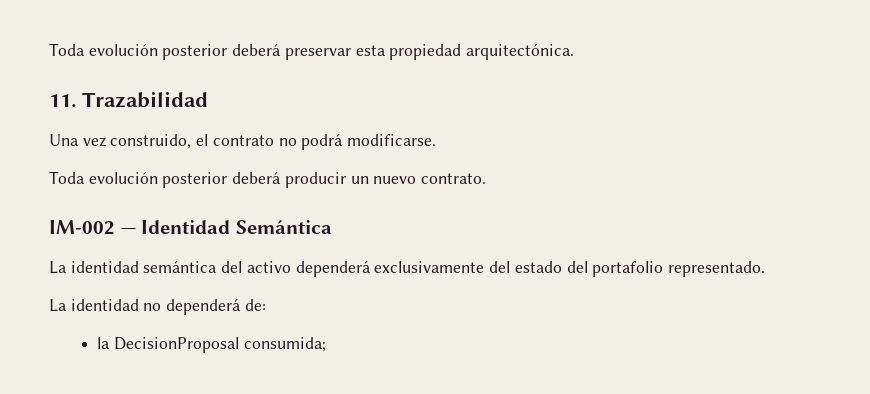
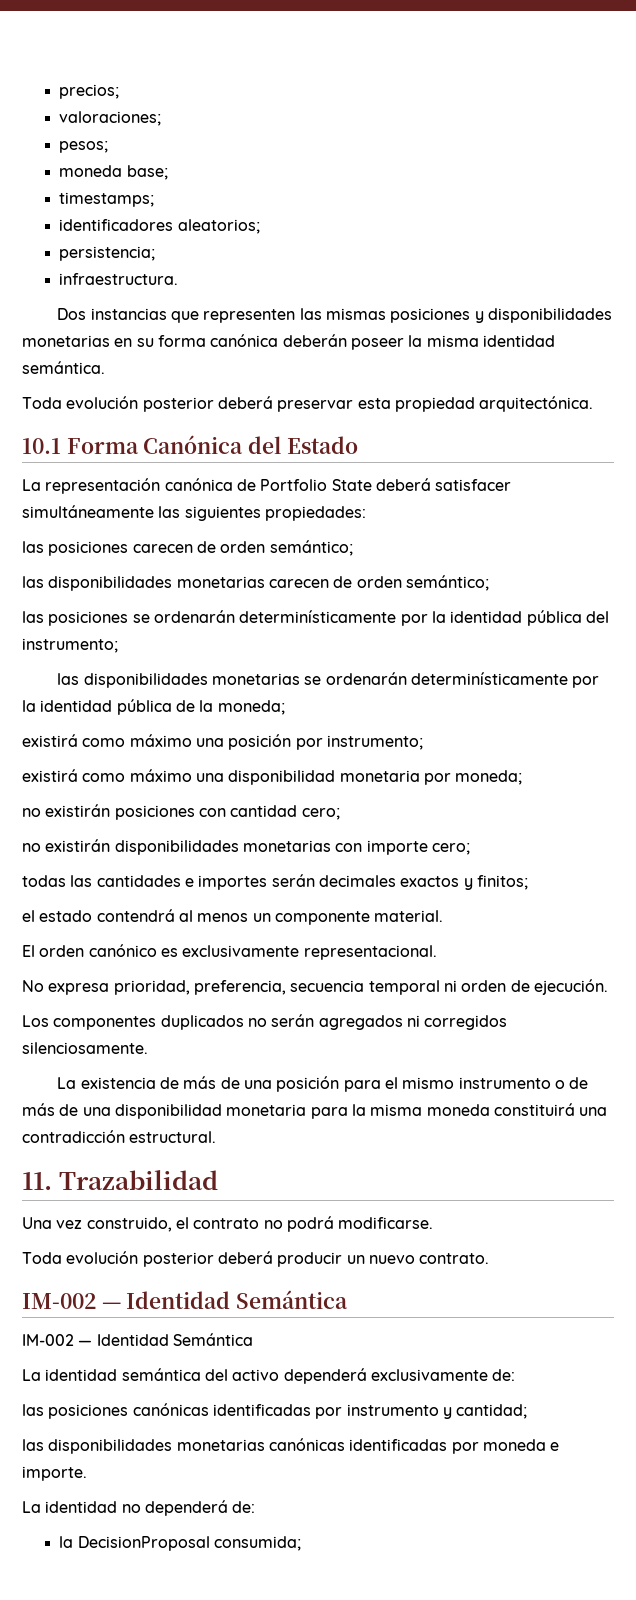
+ precios;
+ valoraciones;
+ pesos;
+ moneda base;
+ timestamps;
+ identificadores aleatorios;
+ persistencia;
+ infraestructura.
+ Dos instancias que representen las mismas posiciones y disponibilidades monetarias en su forma canónica deberán poseer la misma identidad semántica.
+ 10.1 Forma Canónica del Estado
+ La representación canónica de Portfolio State deberá satisfacer simultáneamente las siguientes propiedades:
+ las posiciones carecen de orden semántico;
+ las disponibilidades monetarias carecen de orden semántico;
+ las posiciones se ordenarán determinísticamente por la identidad pública del instrumento;
+ las disponibilidades monetarias se ordenarán determinísticamente por la identidad pública de la moneda;
+ existirá como máximo una posición por instrumento;
+ existirá como máximo una disponibilidad monetaria por moneda;
+ no existirán posiciones con cantidad cero;
+ no existirán disponibilidades monetarias con importe cero;
+ todas las cantidades e importes serán decimales exactos y finitos;
+ el estado contendrá al menos un componente material.
+ El orden canónico es exclusivamente representacional.
+ No expresa prioridad, preferencia, secuencia temporal ni orden de ejecución.
+ Los componentes duplicados no serán agregados ni corregidos silenciosamente.
+ La existencia de más de una posición para el mismo instrumento o de más de una disponibilidad monetaria para la misma moneda constituirá una contradicción estructural.
  Toda evolución posterior deberá producir un nuevo contrato.
+ IM-002 — Identidad Semántica
- La identidad semántica del activo dependerá exclusivamente del estado del portafolio representado.
+ La identidad semántica del activo dependerá exclusivamente de:
+ las posiciones canónicas identificadas por instrumento y cantidad;
+ las disponibilidades monetarias canónicas identificadas por moneda e importe.

